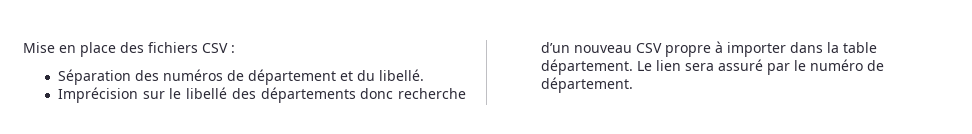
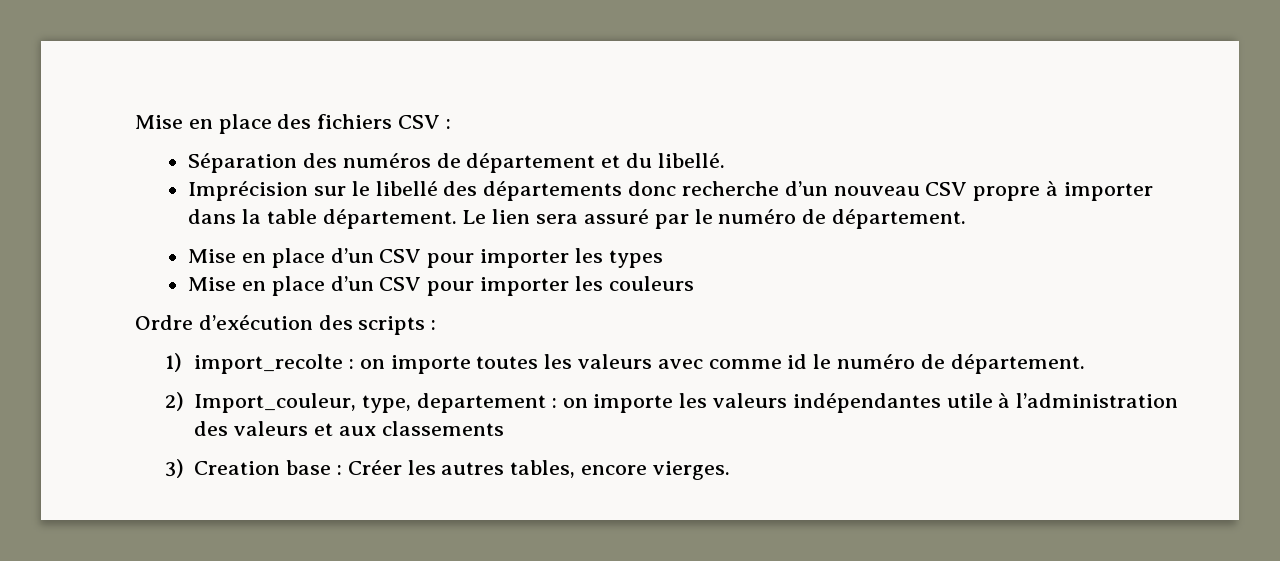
+ Mise en place d’un CSV pour importer les types
+ Mise en place d’un CSV pour importer les couleurs
+ Ordre d’exécution des scripts :
+ 1) import_recolte : on importe toutes les valeurs avec comme id le numéro de département.
+ 2) Import_couleur, type, departement : on importe les valeurs indépendantes utile à l’administration des valeurs et aux classements
+ 3) Creation base : Créer les autres tables, encore vierges.

